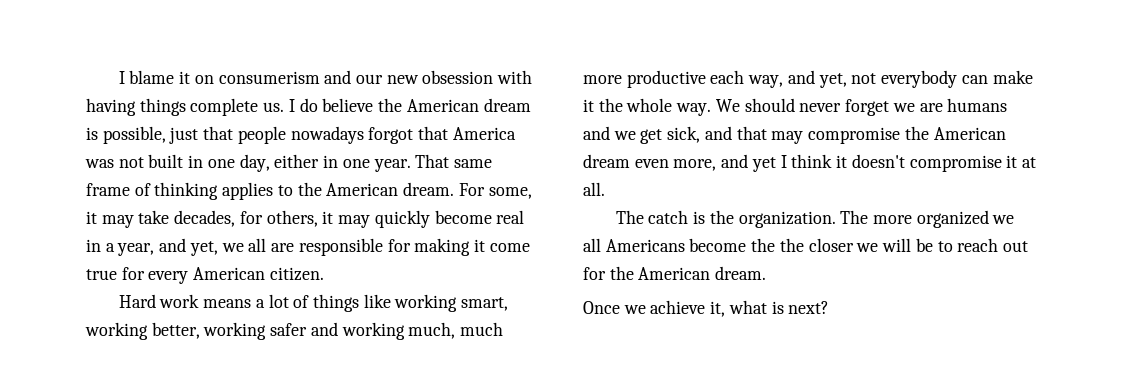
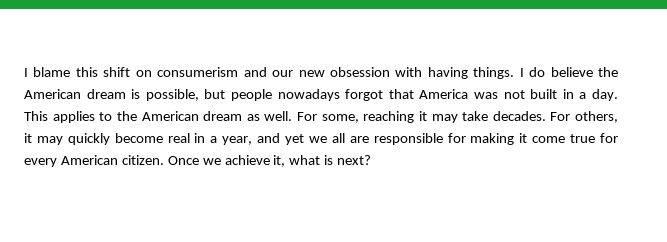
- I blame it on consumerism and our new obsession with having things complete us.
+ I blame this shift on consumerism and our new obsession with having things.
- I do believe the American dream is possible, just that people nowadays forgot that America was not built in one day, either in one year. That same frame of thinking applies to the American dream.
+ I do believe the American dream is possible, but people nowadays forgot that America was not built in a day. This applies to the American dream as well.
- For some, it may take decades, for others, it may quickly become real in a year, and yet, we all are responsible for making it come true for every American citizen.
- Hard work means a lot of things like working smart, working better, working safer and working much, much more productive each way, and yet, not everybody can make it the whole way. We should never forget we are humans and we get sick, and that may compromise the American dream even more, and yet I think it doesn't compromise it at all.
- The catch is the organization. The more organized we all Americans become the the closer we will be to reach out for the American dream.
- Once we achieve it, what is next?
+ For some, reaching it may take decades. For others, it may quickly become real in a year, and yet we all are responsible for making it come true for every American citizen. Once we achieve it, what is next?

